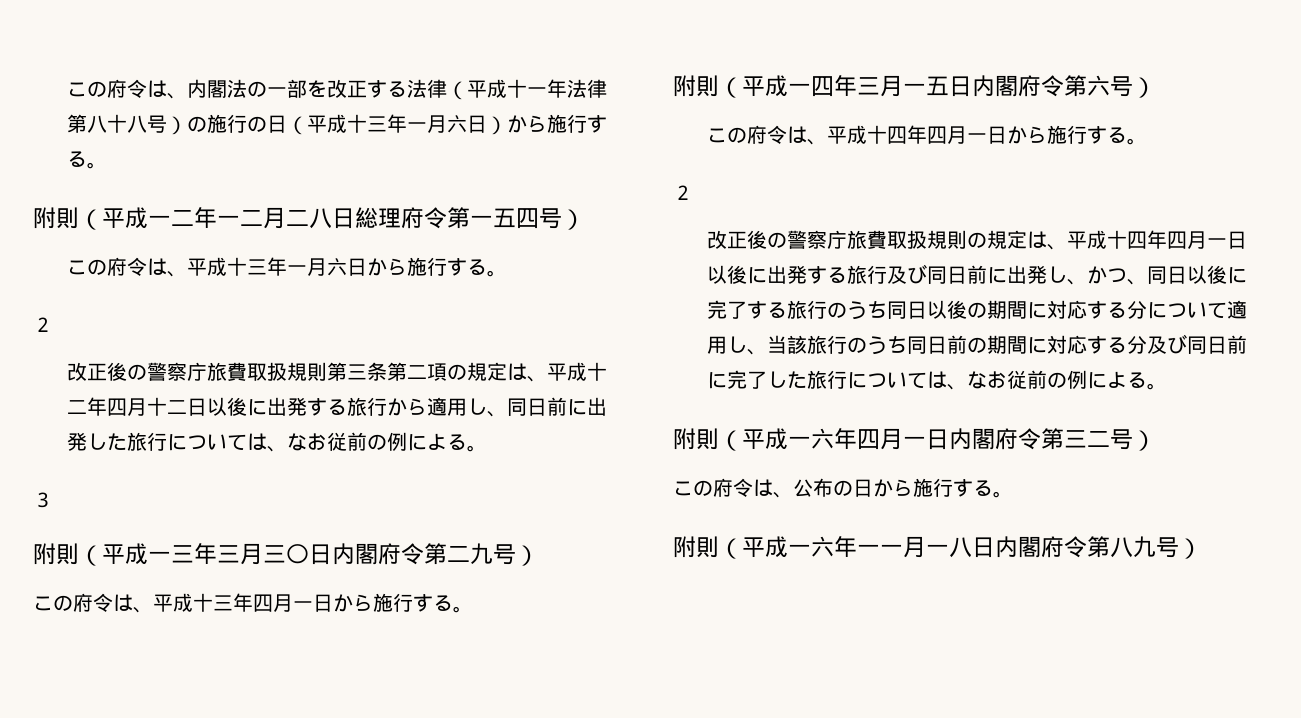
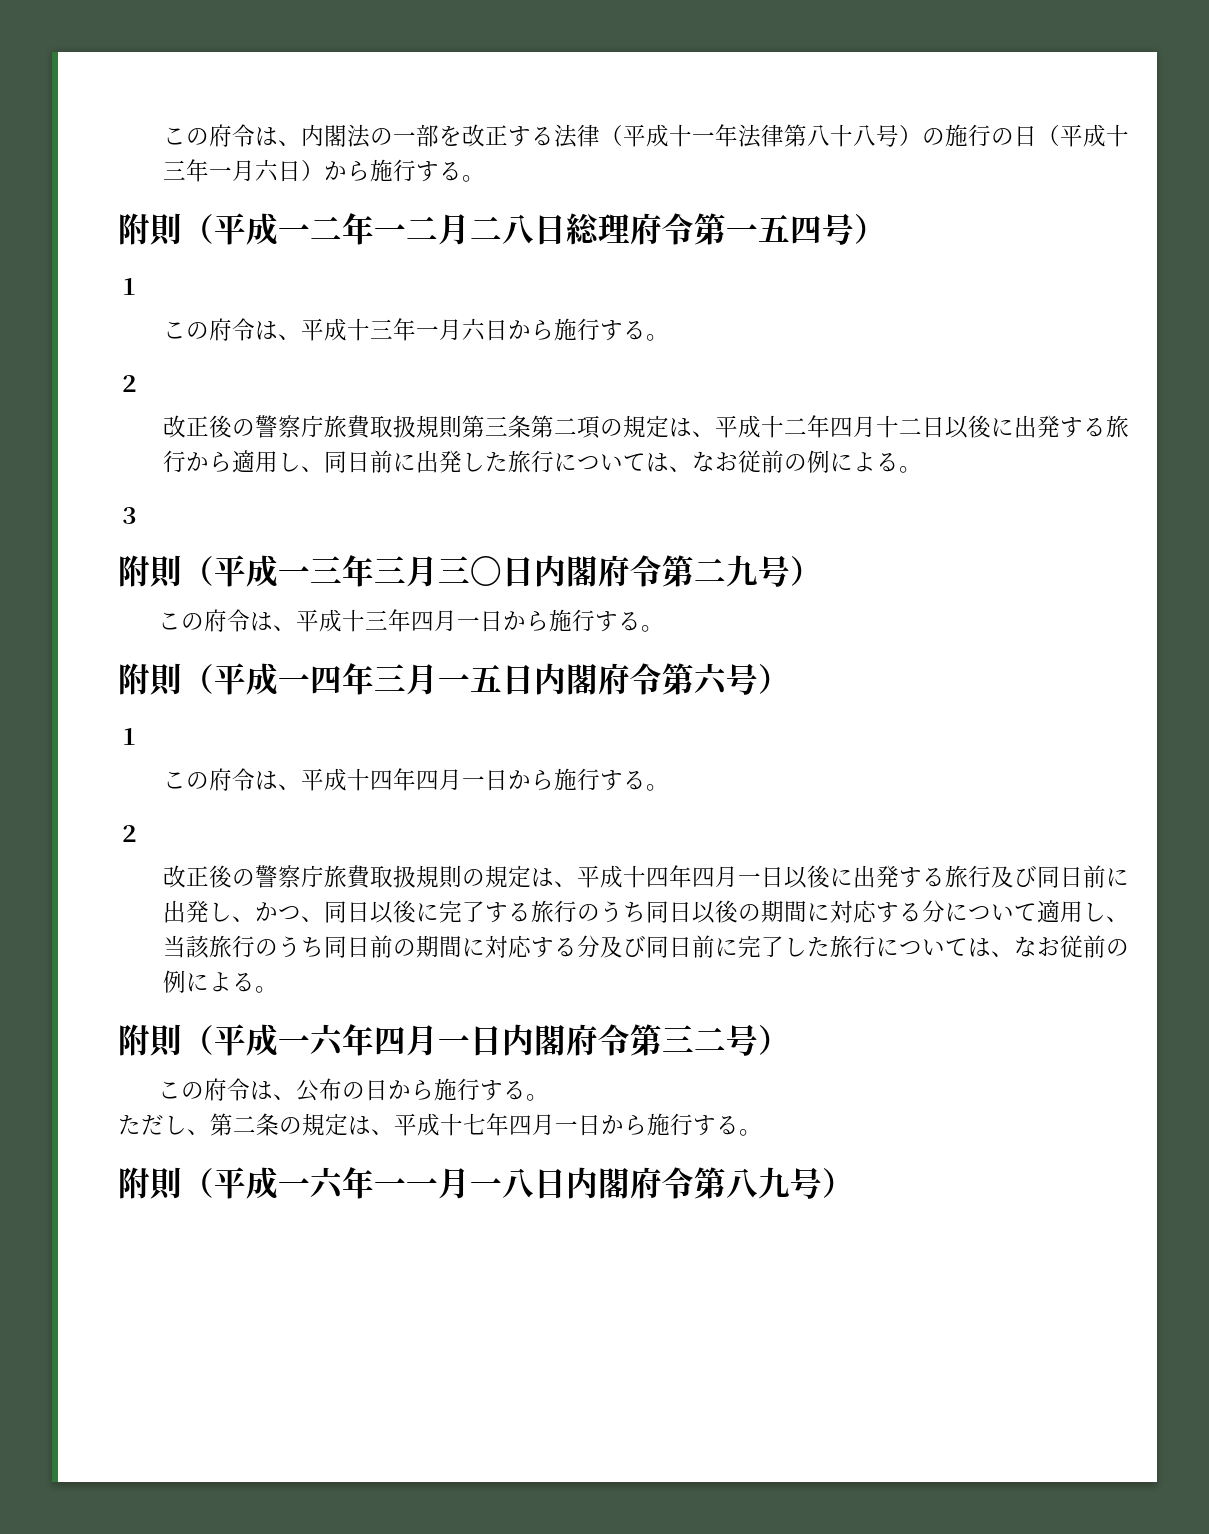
  附則（平成一二年一二月二八日総理府令第一五四号）
+ １
  附則（平成一四年三月一五日内閣府令第六号）
+ １
+ ただし、第二条の規定は、平成十七年四月一日から施行する。

